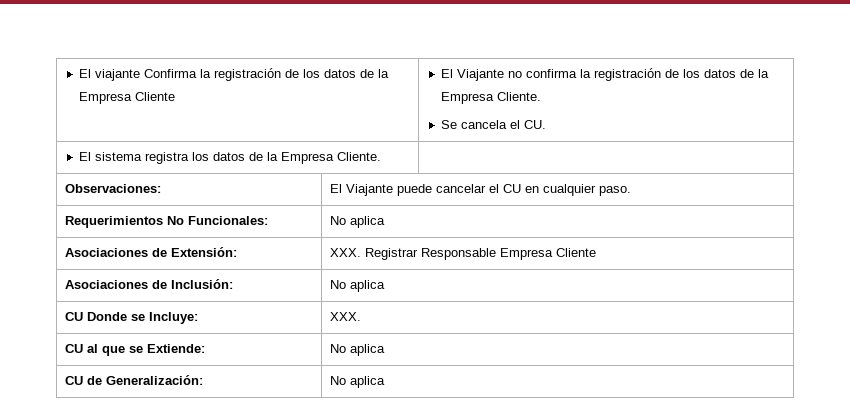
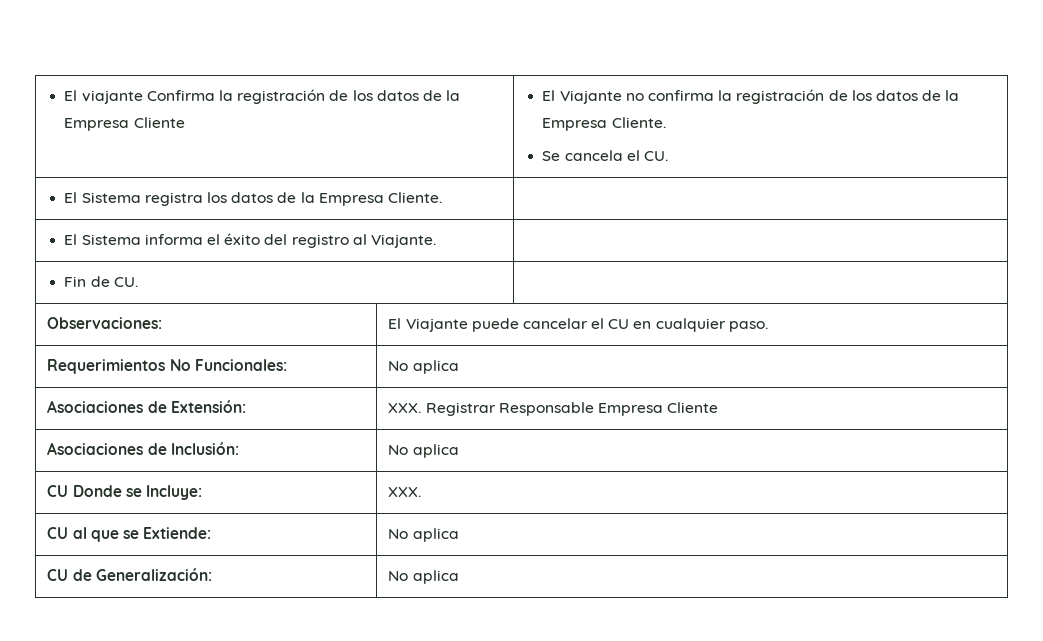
- El sistema registra los datos de la Empresa Cliente. |
+ El Sistema registra los datos de la Empresa Cliente. |
+ El Sistema informa el éxito del registro al Viajante. |
+ Fin de CU. |

